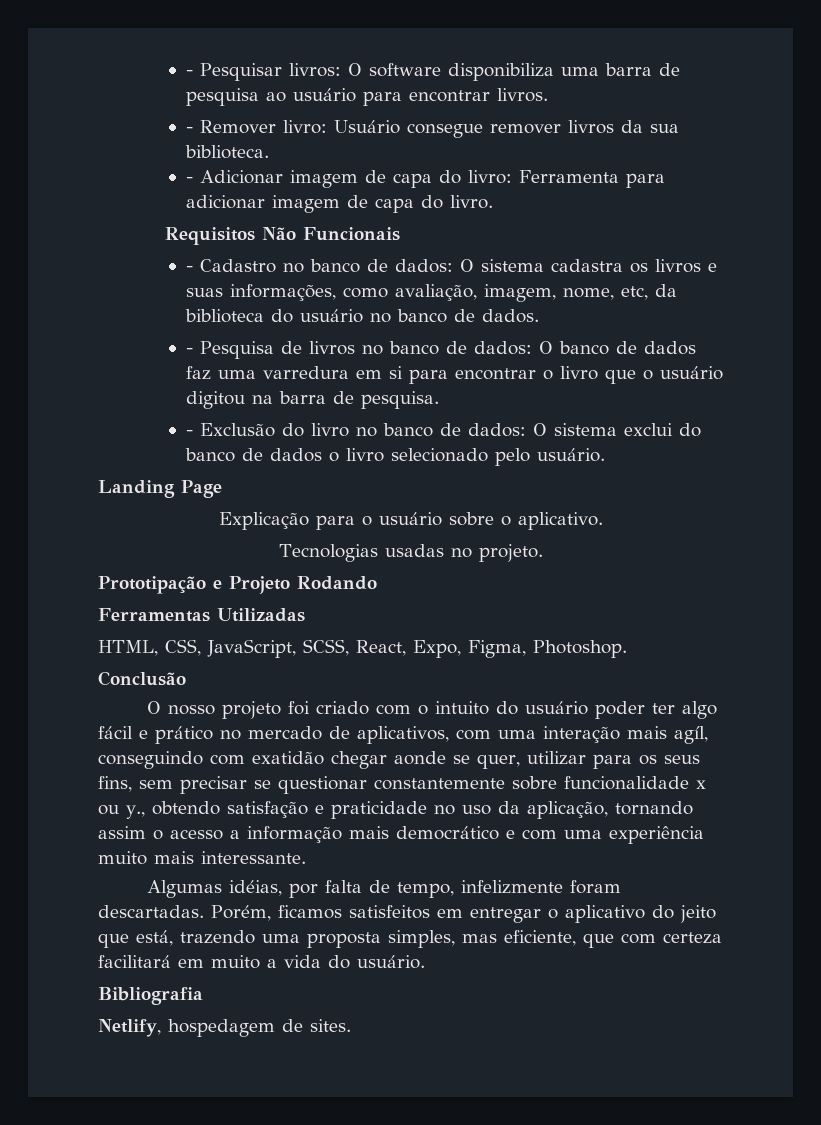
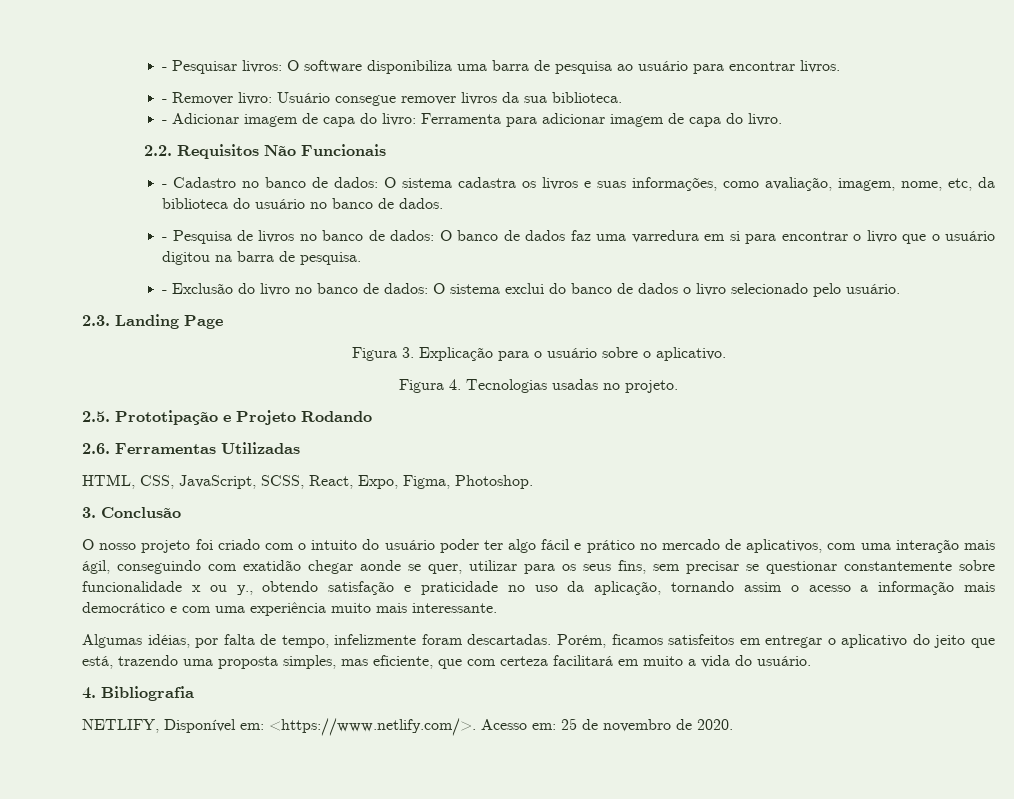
- Requisitos Não Funcionais
+ 2.2. Requisitos Não Funcionais
- Landing Page
+ 2.3. Landing Page
- Explicação para o usuário sobre o aplicativo.
+ Figura 3. Explicação para o usuário sobre o aplicativo.
- Tecnologias usadas no projeto.
+ Figura 4. Tecnologias usadas no projeto.
- Prototipação e Projeto Rodando
+ 2.5. Prototipação e Projeto Rodando
- Ferramentas Utilizadas
+ 2.6. Ferramentas Utilizadas
- Conclusão
+ 3. Conclusão
- O nosso projeto foi criado com o intuito do usuário poder ter algo fácil e prático no mercado de aplicativos, com uma interação mais agíl, conseguindo com exatidão chegar aonde se quer, utilizar para os seus fins, sem precisar se questionar constantemente sobre funcionalidade x ou y., obtendo satisfação e praticidade no uso da aplicação, tornando assim o acesso a informação mais democrático e com uma experiência muito mais interessante.
+ O nosso projeto foi criado com o intuito do usuário poder ter algo fácil e prático no mercado de aplicativos, com uma interação mais ágil, conseguindo com exatidão chegar aonde se quer, utilizar para os seus fins, sem precisar se questionar constantemente sobre funcionalidade x ou y., obtendo satisfação e praticidade no uso da aplicação, tornando assim o acesso a informação mais democrático e com uma experiência muito mais interessante.
- Bibliografia
+ 4. Bibliografia
- Netlify, hospedagem de sites.
+ NETLIFY, Disponível em: <https://www.netlify.com/>. Acesso em: 25 de novembro de 2020.

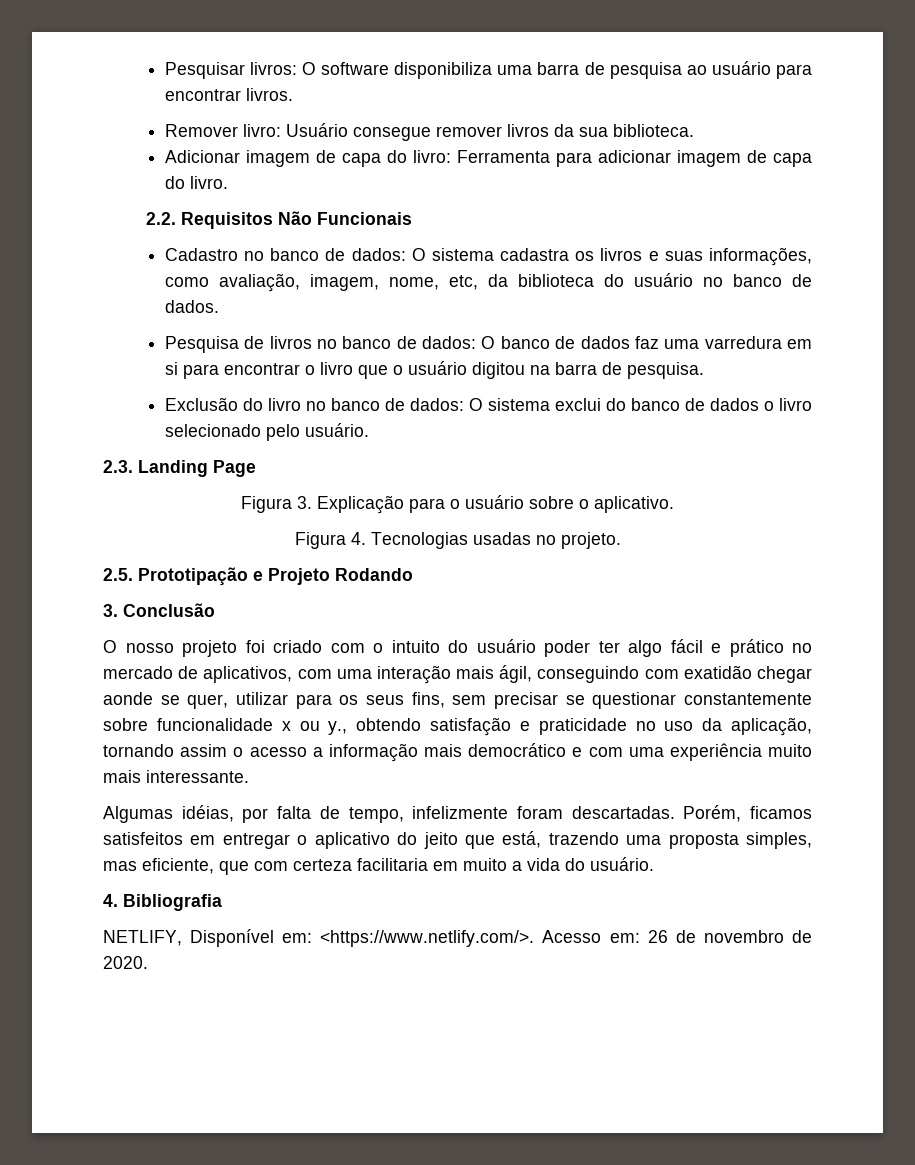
- - Pesquisar livros: O software disponibiliza uma barra de pesquisa ao usuário para encontrar livros.
+ Pesquisar livros: O software disponibiliza uma barra de pesquisa ao usuário para encontrar livros.
- - Remover livro: Usuário consegue remover livros da sua biblioteca.
+ Remover livro: Usuário consegue remover livros da sua biblioteca.
- - Adicionar imagem de capa do livro: Ferramenta para adicionar imagem de capa do livro.
+ Adicionar imagem de capa do livro: Ferramenta para adicionar imagem de capa do livro.
- - Cadastro no banco de dados: O sistema cadastra os livros e suas informações, como avaliação, imagem, nome, etc, da biblioteca do usuário no banco de dados.
+ Cadastro no banco de dados: O sistema cadastra os livros e suas informações, como avaliação, imagem, nome, etc, da biblioteca do usuário no banco de dados.
- - Pesquisa de livros no banco de dados: O banco de dados faz uma varredura em si para encontrar o livro que o usuário digitou na barra de pesquisa.
+ Pesquisa de livros no banco de dados: O banco de dados faz uma varredura em si para encontrar o livro que o usuário digitou na barra de pesquisa.
- - Exclusão do livro no banco de dados: O sistema exclui do banco de dados o livro selecionado pelo usuário.
+ Exclusão do livro no banco de dados: O sistema exclui do banco de dados o livro selecionado pelo usuário.
- 2.6. Ferramentas Utilizadas
- HTML, CSS, JavaScript, SCSS, React, Expo, Figma, Photoshop.
- Porém, ficamos satisfeitos em entregar o aplicativo do jeito que está, trazendo uma proposta simples, mas eficiente, que com certeza facilitará em muito a vida do usuário.
+ Porém, ficamos satisfeitos em entregar o aplicativo do jeito que está, trazendo uma proposta simples, mas eficiente, que com certeza facilitaria em muito a vida do usuário.
- NETLIFY, Disponível em: <https://www.netlify.com/>. Acesso em: 25 de novembro de 2020.
+ NETLIFY, Disponível em: <https://www.netlify.com/>. Acesso em: 26 de novembro de 2020.

